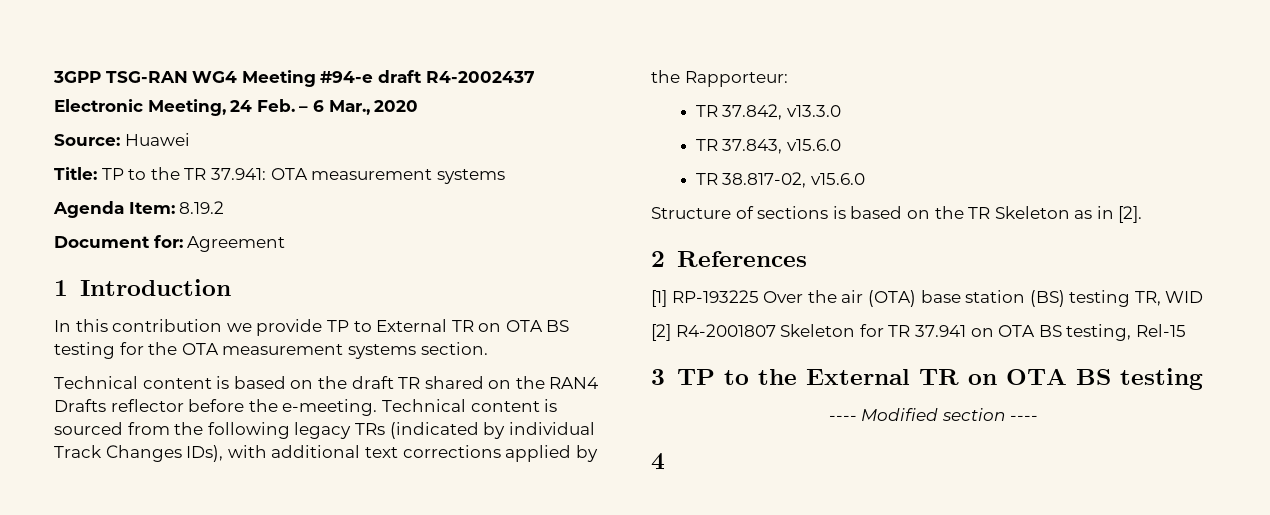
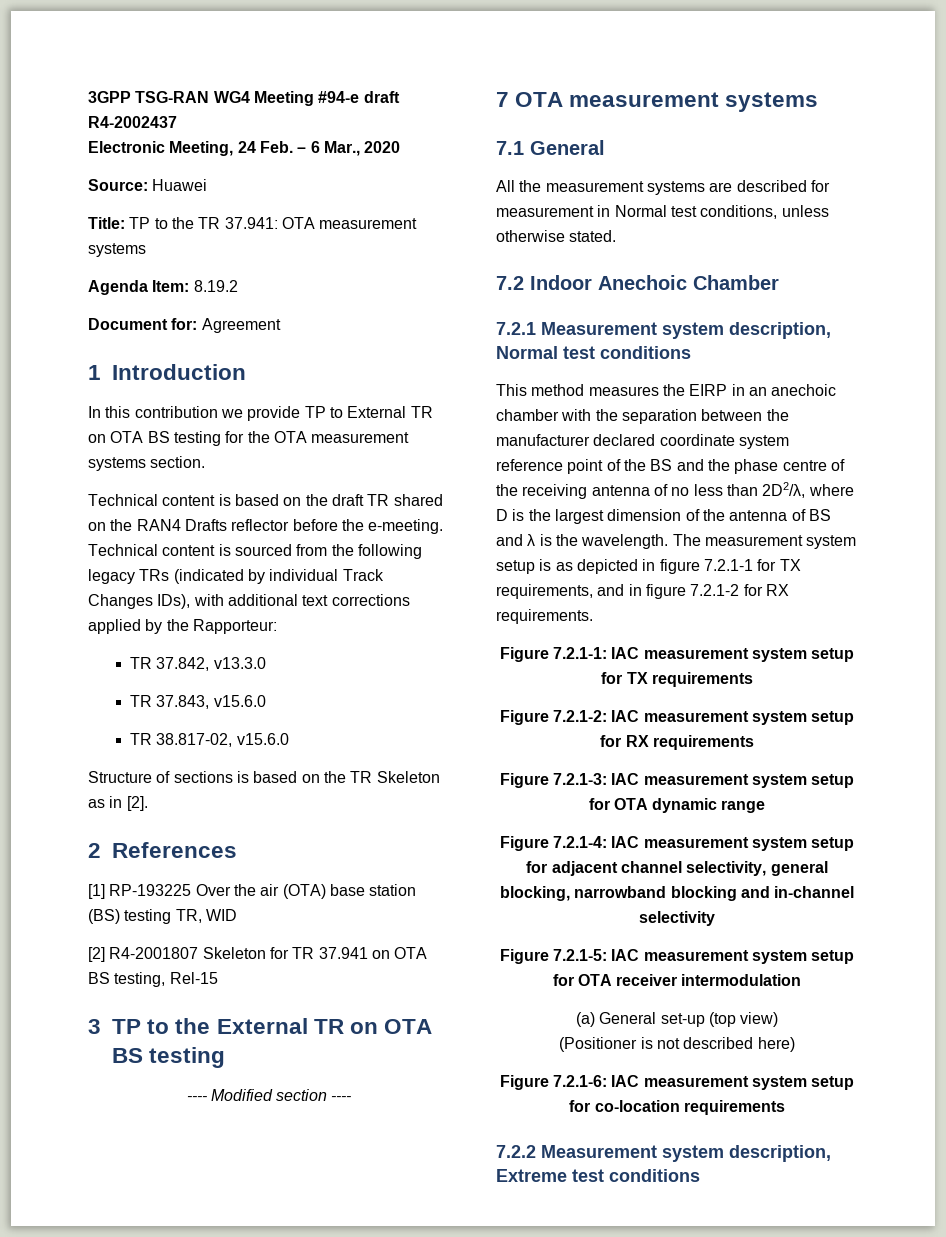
- 4
+ 7 OTA measurement systems
+ 7.1 General
+ All the measurement systems are described for measurement in Normal test conditions, unless otherwise stated.
+ 7.2 Indoor Anechoic Chamber
+ 7.2.1 Measurement system description, Normal test conditions
+ This method measures the EIRP in an anechoic chamber with the separation between the manufacturer declared coordinate system reference point of the BS and the phase centre of the receiving antenna of no less than 2D2/λ, where D is the largest dimension of the antenna of BS and λ is the wavelength. The measurement system setup is as depicted in figure 7.2.1-1 for TX requirements, and in figure 7.2.1-2 for RX requirements.
+ Figure 7.2.1-1: IAC measurement system setup for TX requirements
+ Figure 7.2.1-2: IAC measurement system setup for RX requirements
+ Figure 7.2.1-3: IAC measurement system setup for OTA dynamic range
+ Figure 7.2.1-4: IAC measurement system setup for adjacent channel selectivity, general blocking, narrowband blocking and in-channel selectivity
+ Figure 7.2.1-5: IAC measurement system setup for OTA receiver intermodulation
+ (a) General set-up (top view)
+ (Positioner is not described here)
+ Figure 7.2.1-6: IAC measurement system setup for co-location requirements
+ 7.2.2 Measurement system description, Extreme test conditions

